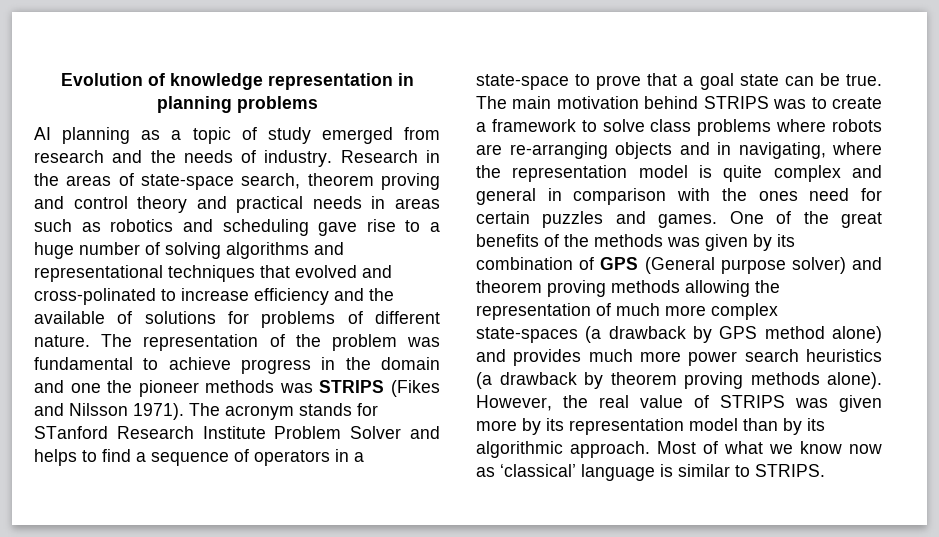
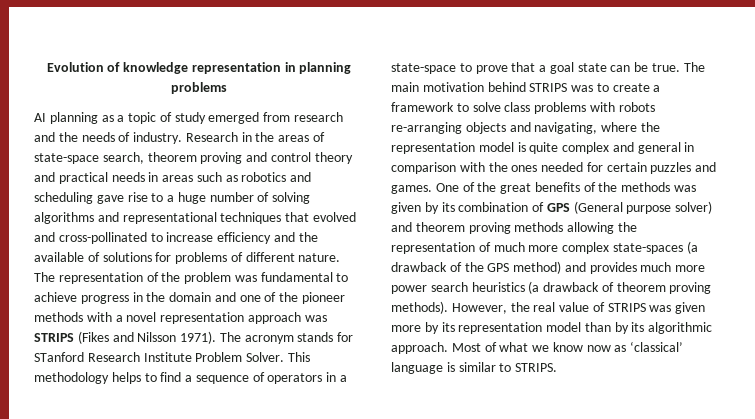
- Research in the areas of state-space search, theorem proving and control theory and practical needs in areas such as robotics and scheduling gave rise to a huge number of solving algorithms and representational techniques that evolved and cross-polinated to increase efficiency and the available of solutions for problems of different nature.
+ Research in the areas of state-space search, theorem proving and control theory and practical needs in areas such as robotics and scheduling gave rise to a huge number of solving algorithms and representational techniques that evolved and cross-pollinated to increase efficiency and the available of solutions for problems of different nature.
- The representation of the problem was fundamental to achieve progress in the domain and one the pioneer methods was STRIPS (Fikes and Nilsson 1971).
+ The representation of the problem was fundamental to achieve progress in the domain and one of the pioneer methods with a novel representation approach was STRIPS (Fikes and Nilsson 1971).
- The acronym stands for STanford Research Institute Problem Solver and helps to find a sequence of operators in a state-space to prove that a goal state can be true.
+ The acronym stands for STanford Research Institute Problem Solver. This methodology helps to find a sequence of operators in a state-space to prove that a goal state can be true.
- The main motivation behind STRIPS was to create a framework to solve class problems where robots are re-arranging objects and in navigating, where the representation model is quite complex and general in comparison with the ones need for certain puzzles and games.
+ The main motivation behind STRIPS was to create a framework to solve class problems with robots re-arranging objects and navigating, where the representation model is quite complex and general in comparison with the ones needed for certain puzzles and games.
- One of the great benefits of the methods was given by its combination of GPS (General purpose solver) and theorem proving methods allowing the representation of much more complex state-spaces (a drawback by GPS method alone) and provides much more power search heuristics (a drawback by theorem proving methods alone).
+ One of the great benefits of the methods was given by its combination of GPS (General purpose solver) and theorem proving methods allowing the representation of much more complex state-spaces (a drawback of the GPS method) and provides much more power search heuristics (a drawback of theorem proving methods).

